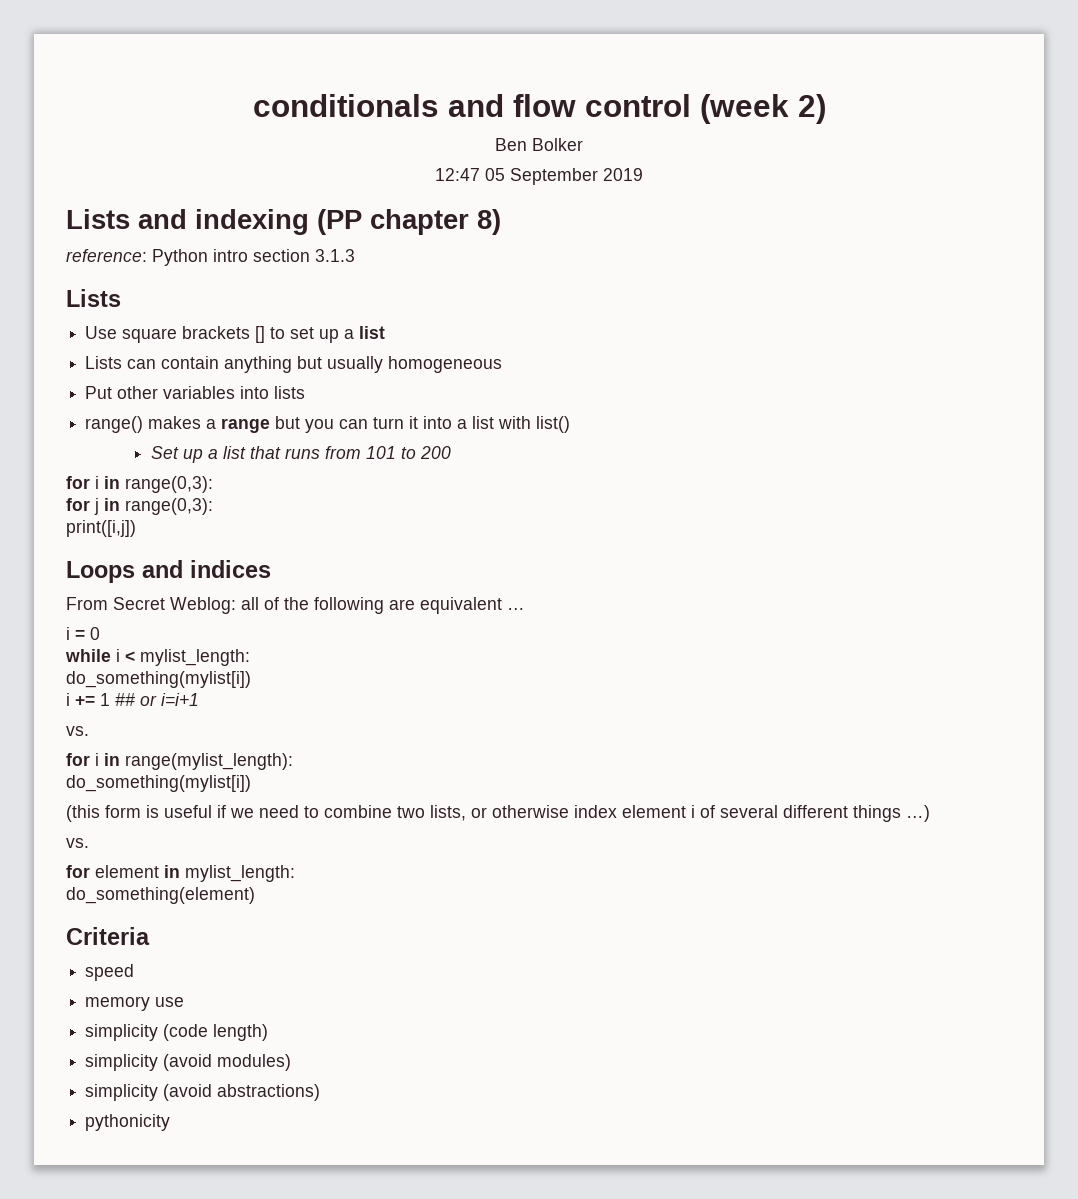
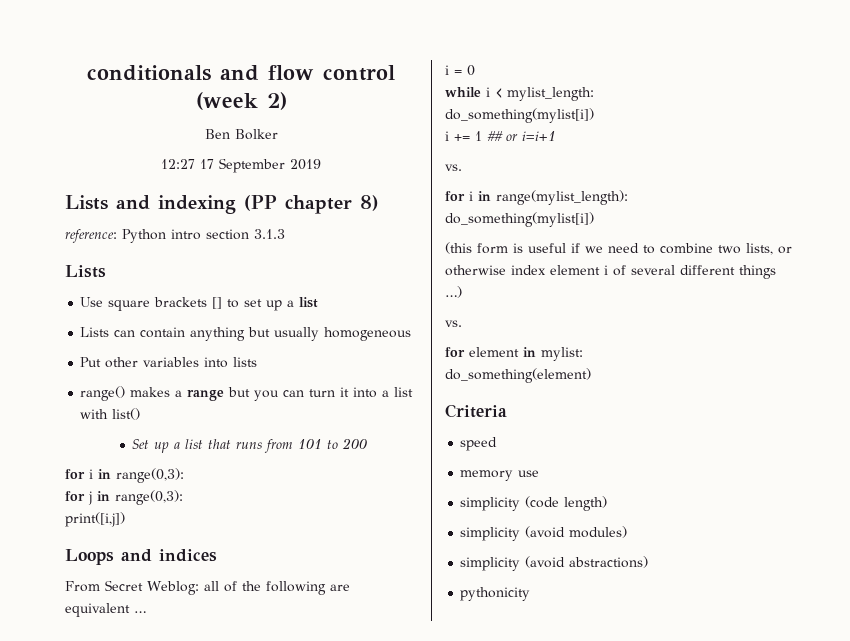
- 12:47 05 September 2019
+ 12:27 17 September 2019
- for element in mylist_length:
+ for element in mylist:

